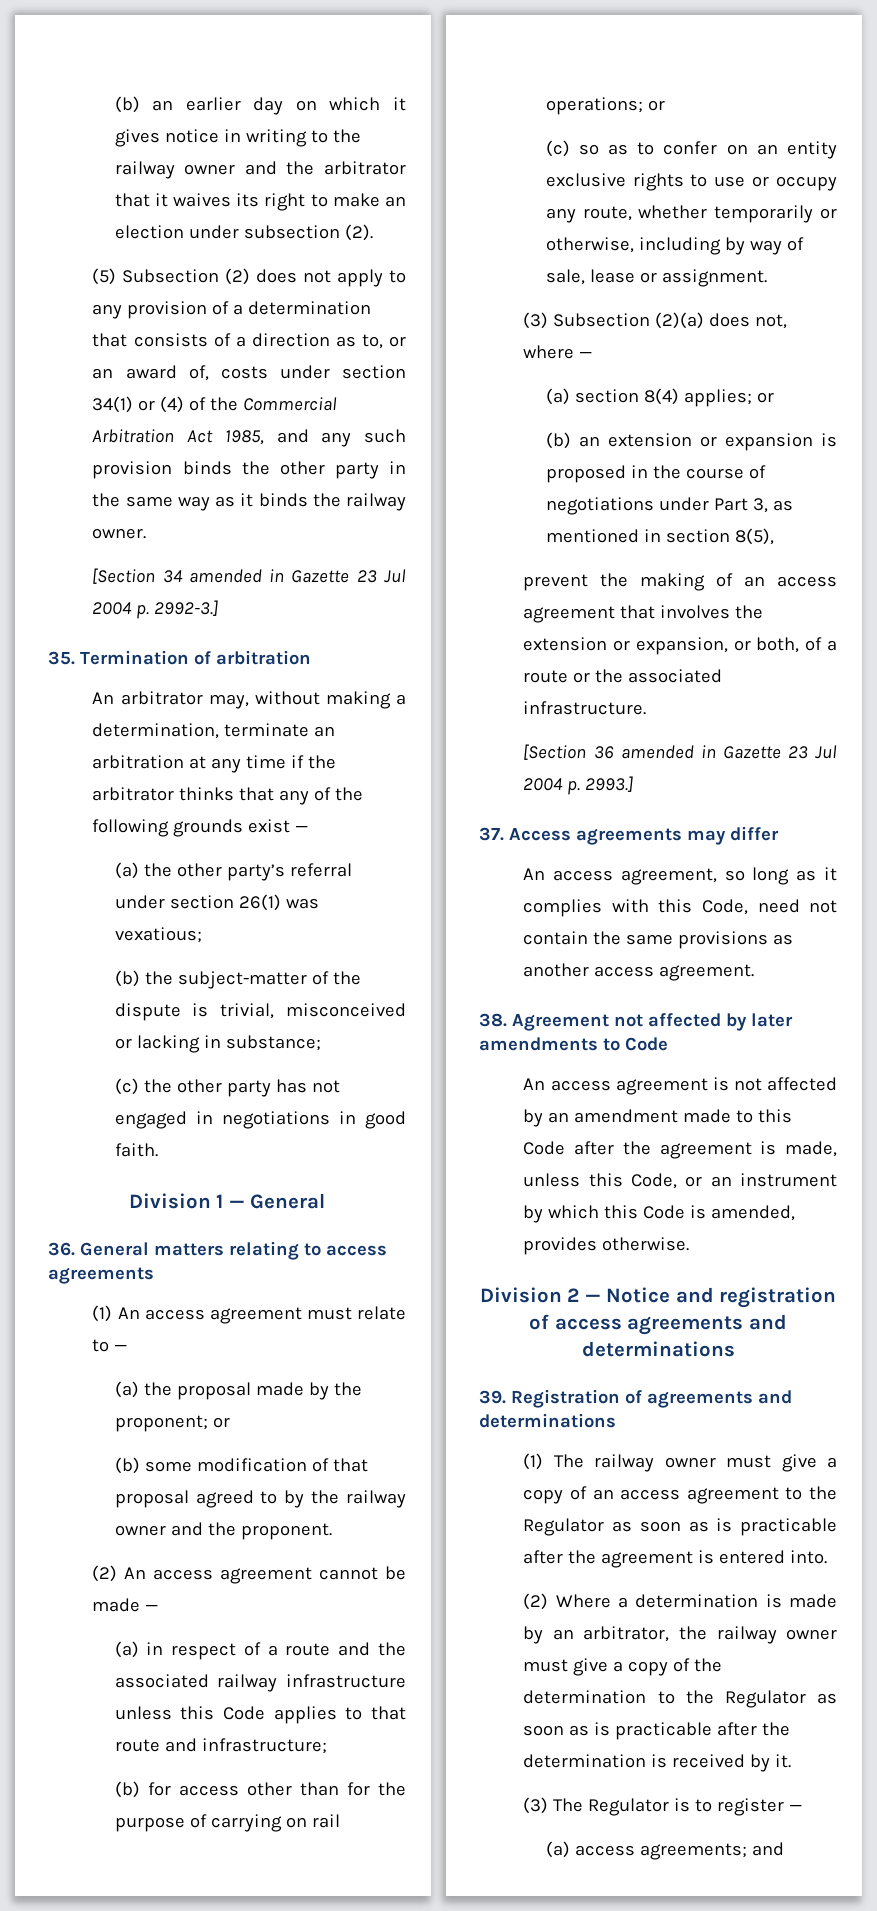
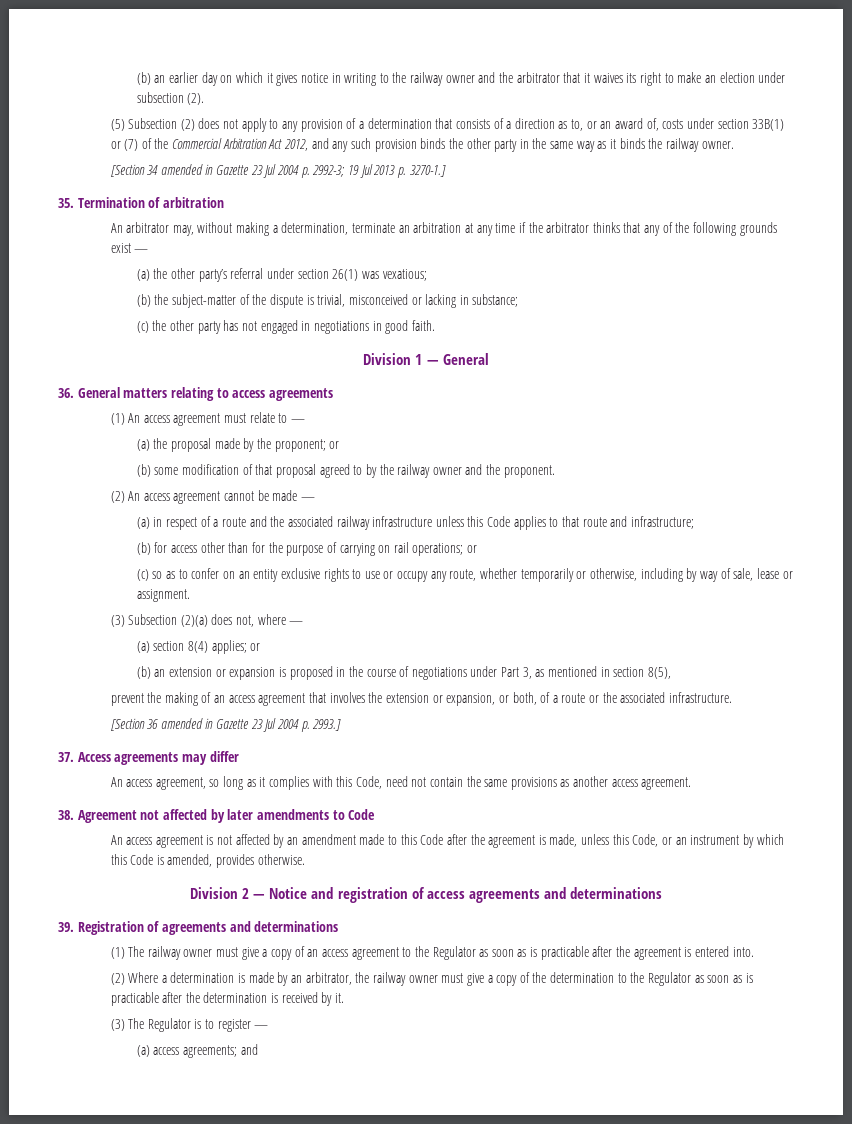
- (5) Subsection (2) does not apply to any provision of a determination that consists of a direction as to, or an award of, costs under section 34(1) or (4) of the Commercial Arbitration Act 1985, and any such provision binds the other party in the same way as it binds the railway owner.
+ (5) Subsection (2) does not apply to any provision of a determination that consists of a direction as to, or an award of, costs under section 33B(1) or (7) of the Commercial Arbitration Act 2012, and any such provision binds the other party in the same way as it binds the railway owner.
- [Section 34 amended in Gazette 23 Jul 2004 p. 2992-3.]
+ [Section 34 amended in Gazette 23 Jul 2004 p. 2992-3; 19 Jul 2013 p. 3270-1.]

